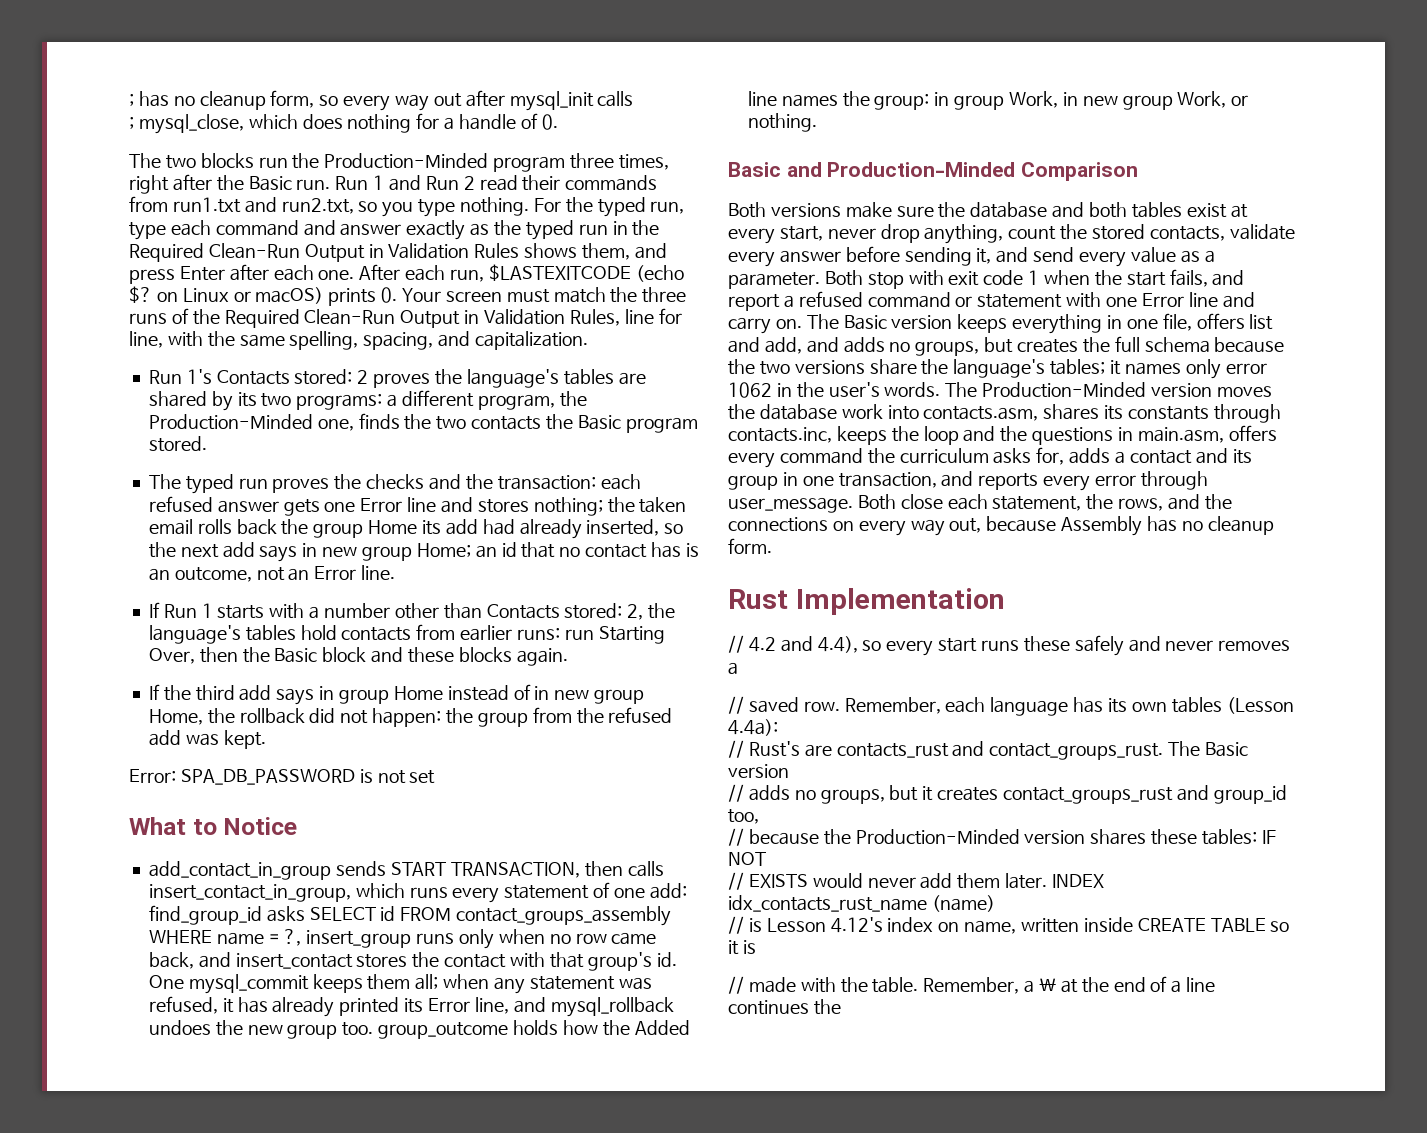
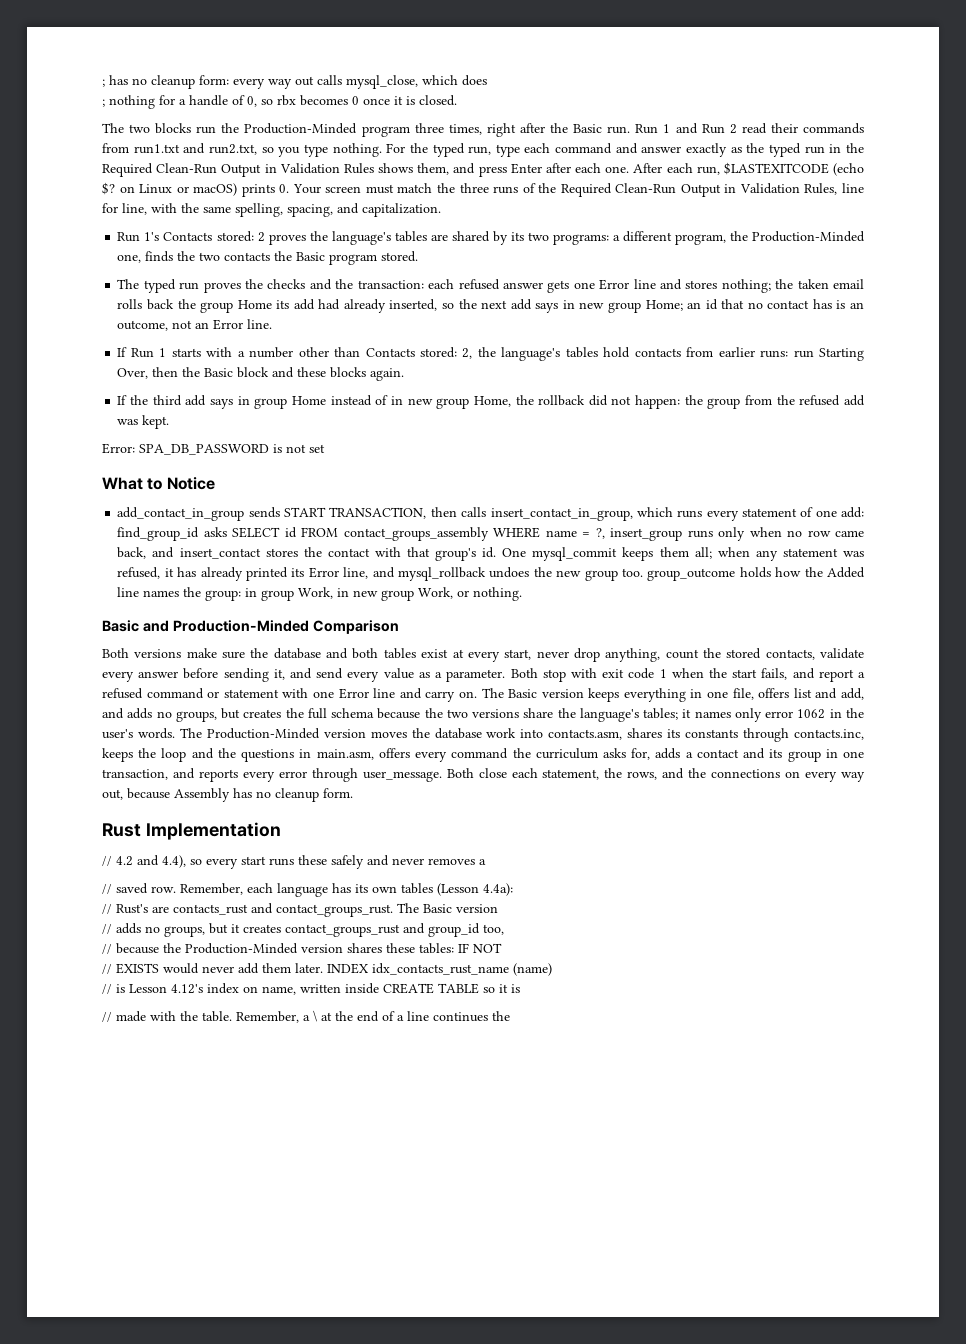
- ; has no cleanup form, so every way out after mysql_init calls
- ; mysql_close, which does nothing for a handle of 0.
+ ; has no cleanup form: every way out calls mysql_close, which does
+ ; nothing for a handle of 0, so rbx becomes 0 once it is closed.

